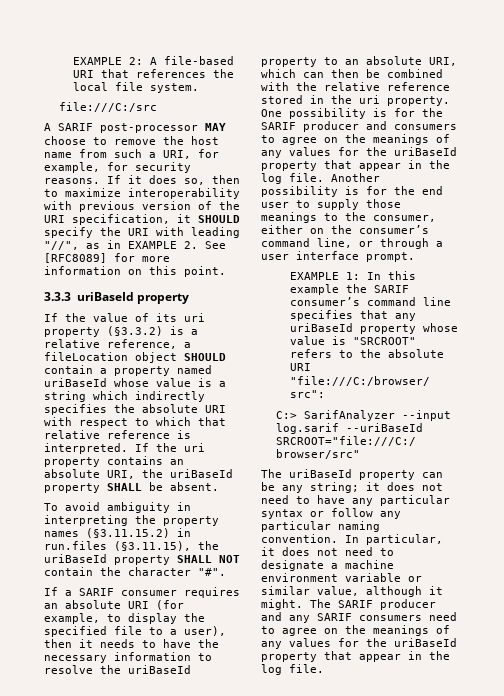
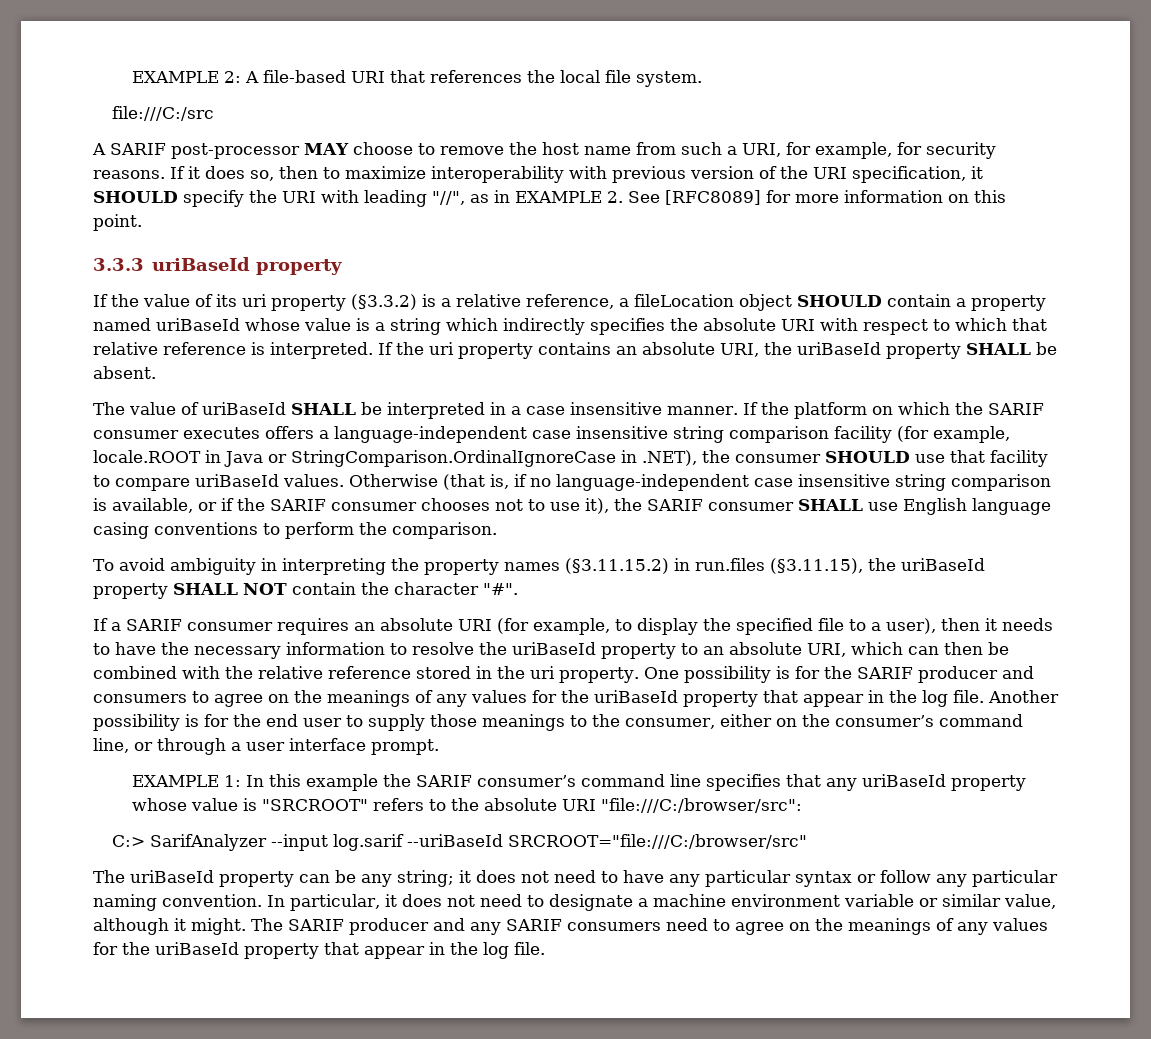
+ The value of uriBaseId SHALL be interpreted in a case insensitive manner. If the platform on which the SARIF consumer executes offers a language-independent case insensitive string comparison facility (for example, locale.ROOT in Java or StringComparison.OrdinalIgnoreCase in .NET), the consumer SHOULD use that facility to compare uriBaseId values. Otherwise (that is, if no language-independent case insensitive string comparison is available, or if the SARIF consumer chooses not to use it), the SARIF consumer SHALL use English language casing conventions to perform the comparison.

